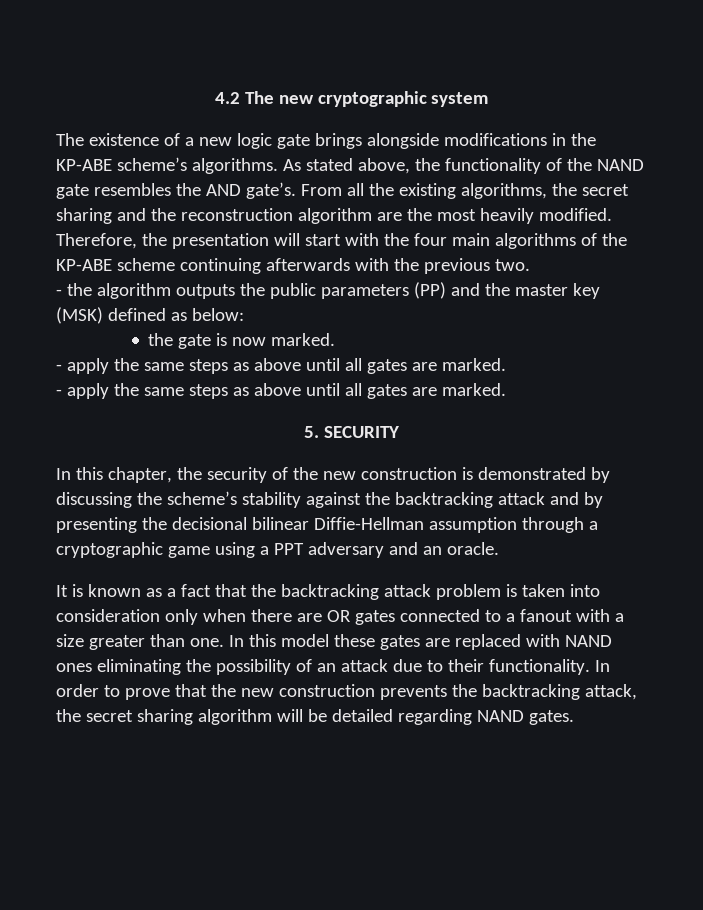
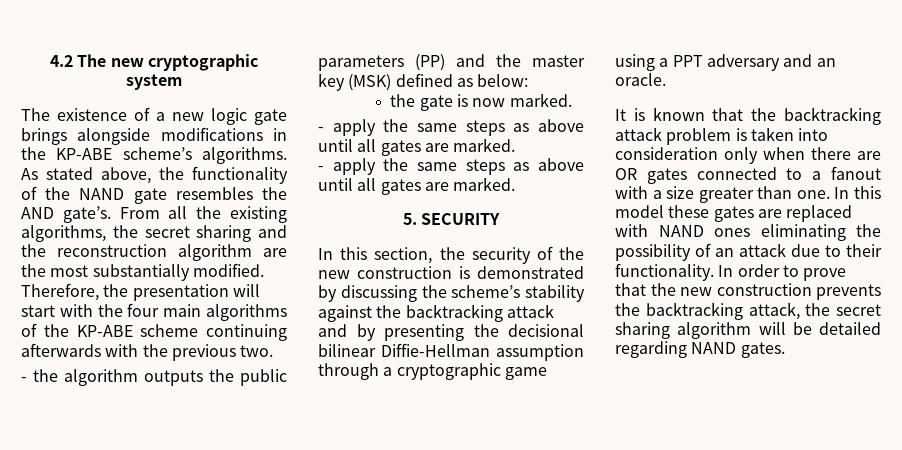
- From all the existing algorithms, the secret sharing and the reconstruction algorithm are the most heavily modified.
+ From all the existing algorithms, the secret sharing and the reconstruction algorithm are the most substantially modified.
- In this chapter, the security of the new construction is demonstrated by discussing the scheme’s stability against the backtracking attack and by presenting the decisional bilinear Diffie-Hellman assumption through a cryptographic game using a PPT adversary and an oracle.
+ In this section, the security of the new construction is demonstrated by discussing the scheme’s stability against the backtracking attack and by presenting the decisional bilinear Diffie-Hellman assumption through a cryptographic game using a PPT adversary and an oracle.
- It is known as a fact that the backtracking attack problem is taken into consideration only when there are OR gates connected to a fanout with a size greater than one.
+ It is known that the backtracking attack problem is taken into consideration only when there are OR gates connected to a fanout with a size greater than one.

